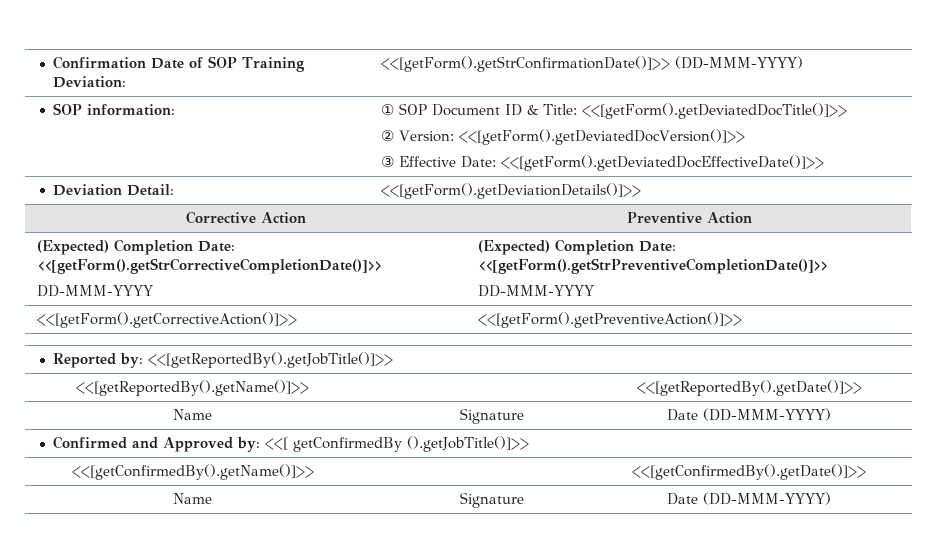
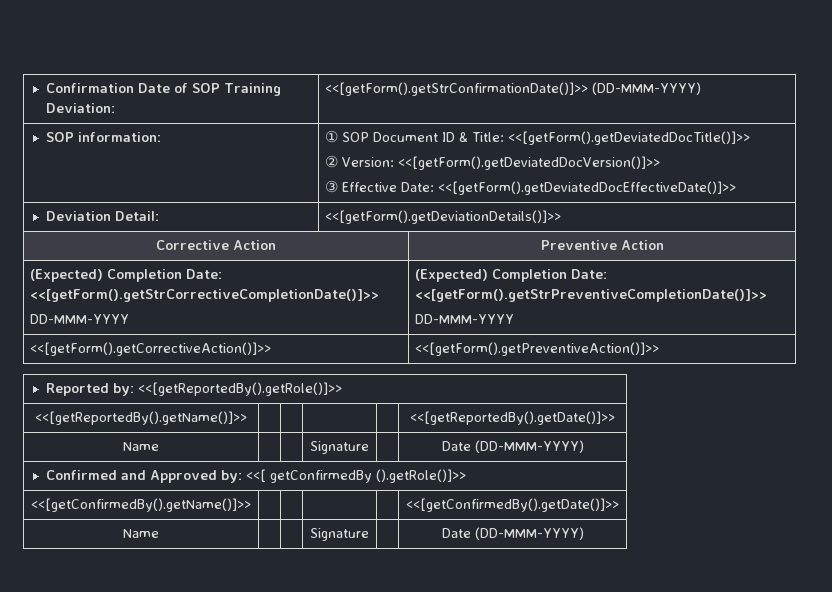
- Reported by: <<[getReportedBy().getJobTitle()]>>
+ Reported by: <<[getReportedBy().getRole()]>>
- Confirmed and Approved by: <<[ getConfirmedBy ().getJobTitle()]>>
+ Confirmed and Approved by: <<[ getConfirmedBy ().getRole()]>>

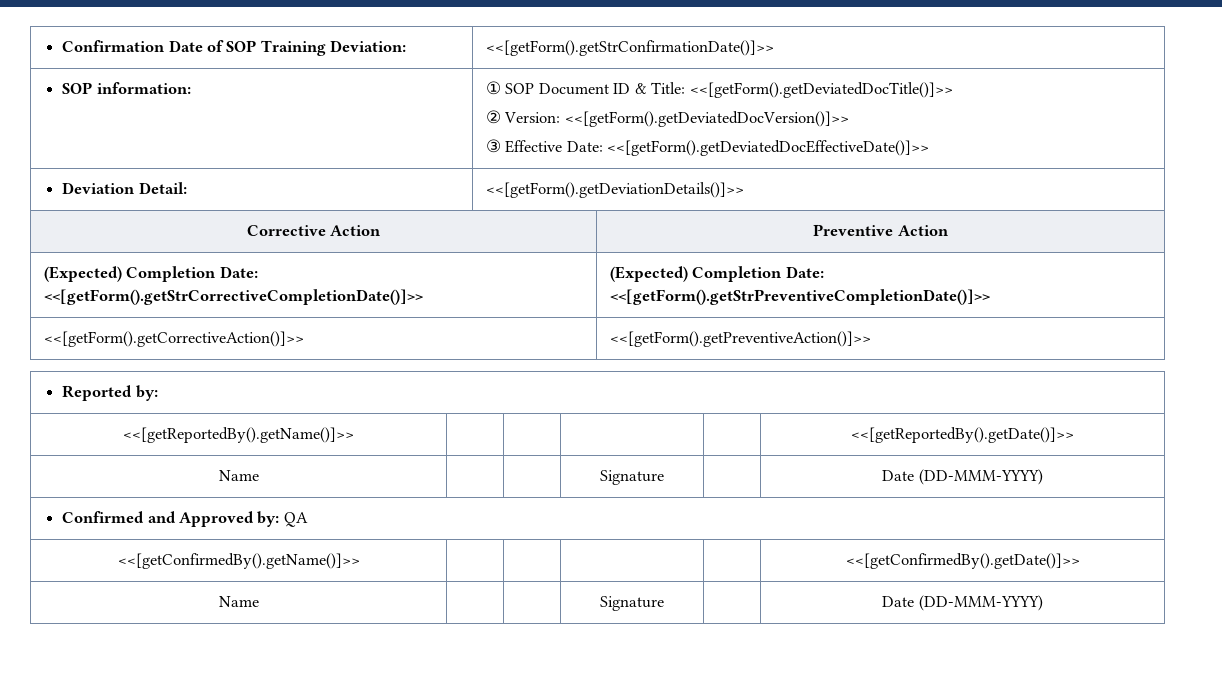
- Confirmation Date of SOP Training Deviation: | <<[getForm().getStrConfirmationDate()]>> (DD-MMM-YYYY)
+ Confirmation Date of SOP Training Deviation: | <<[getForm().getStrConfirmationDate()]>>
- (Expected) Completion Date: <<[getForm().getStrCorrectiveCompletionDate()]>>
- DD-MMM-YYYY | (Expected) Completion Date: <<[getForm().getStrPreventiveCompletionDate()]>>
- DD-MMM-YYYY
+ (Expected) Completion Date: <<[getForm().getStrCorrectiveCompletionDate()]>> | (Expected) Completion Date: <<[getForm().getStrPreventiveCompletionDate()]>>
- Reported by: <<[getReportedBy().getRole()]>>
+ Reported by:
- Confirmed and Approved by: <<[ getConfirmedBy ().getRole()]>>
+ Confirmed and Approved by: QA

